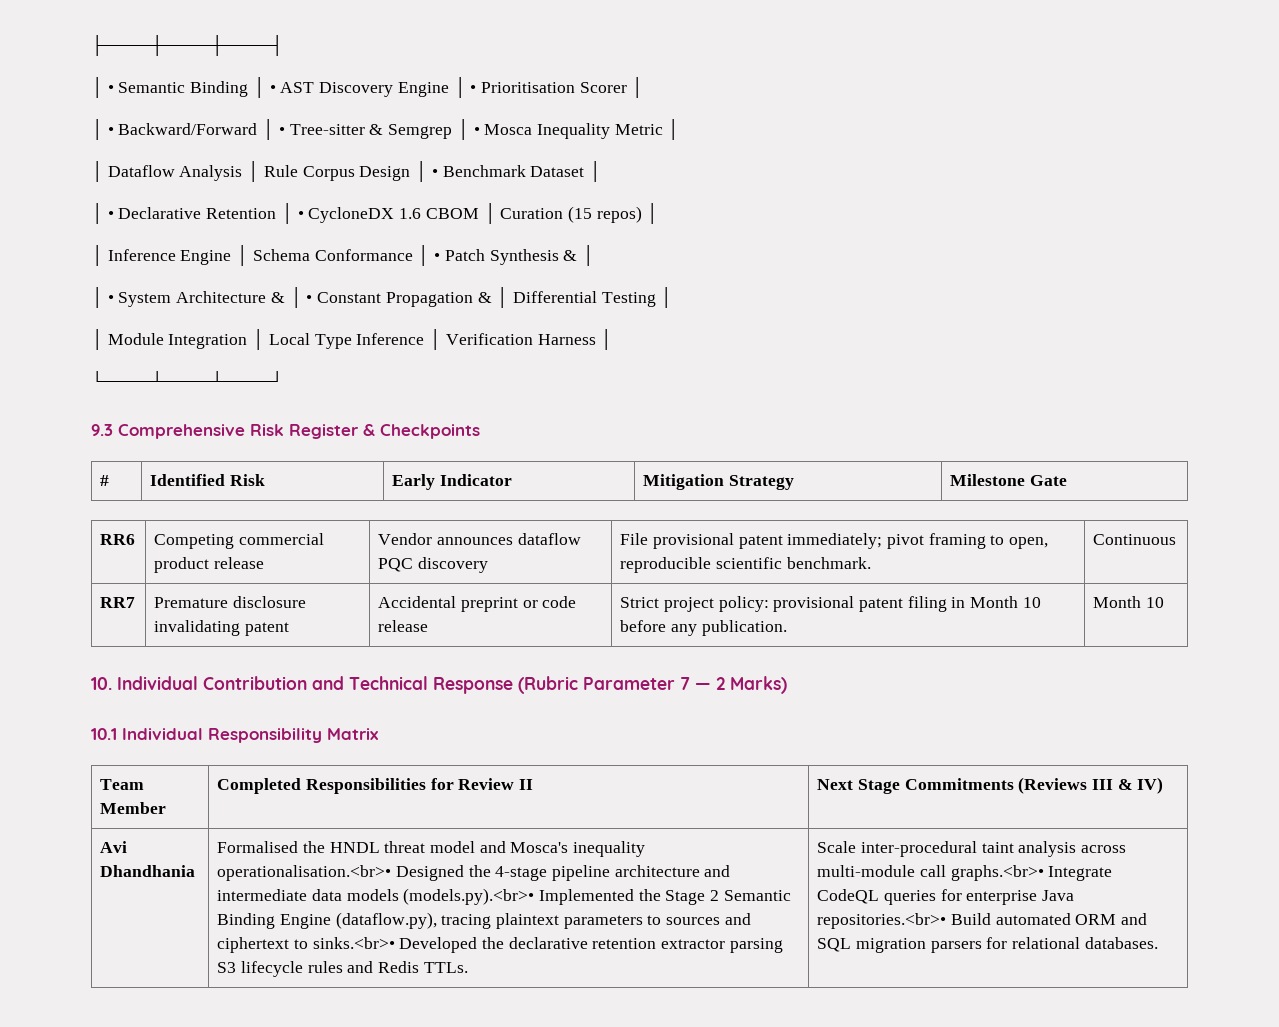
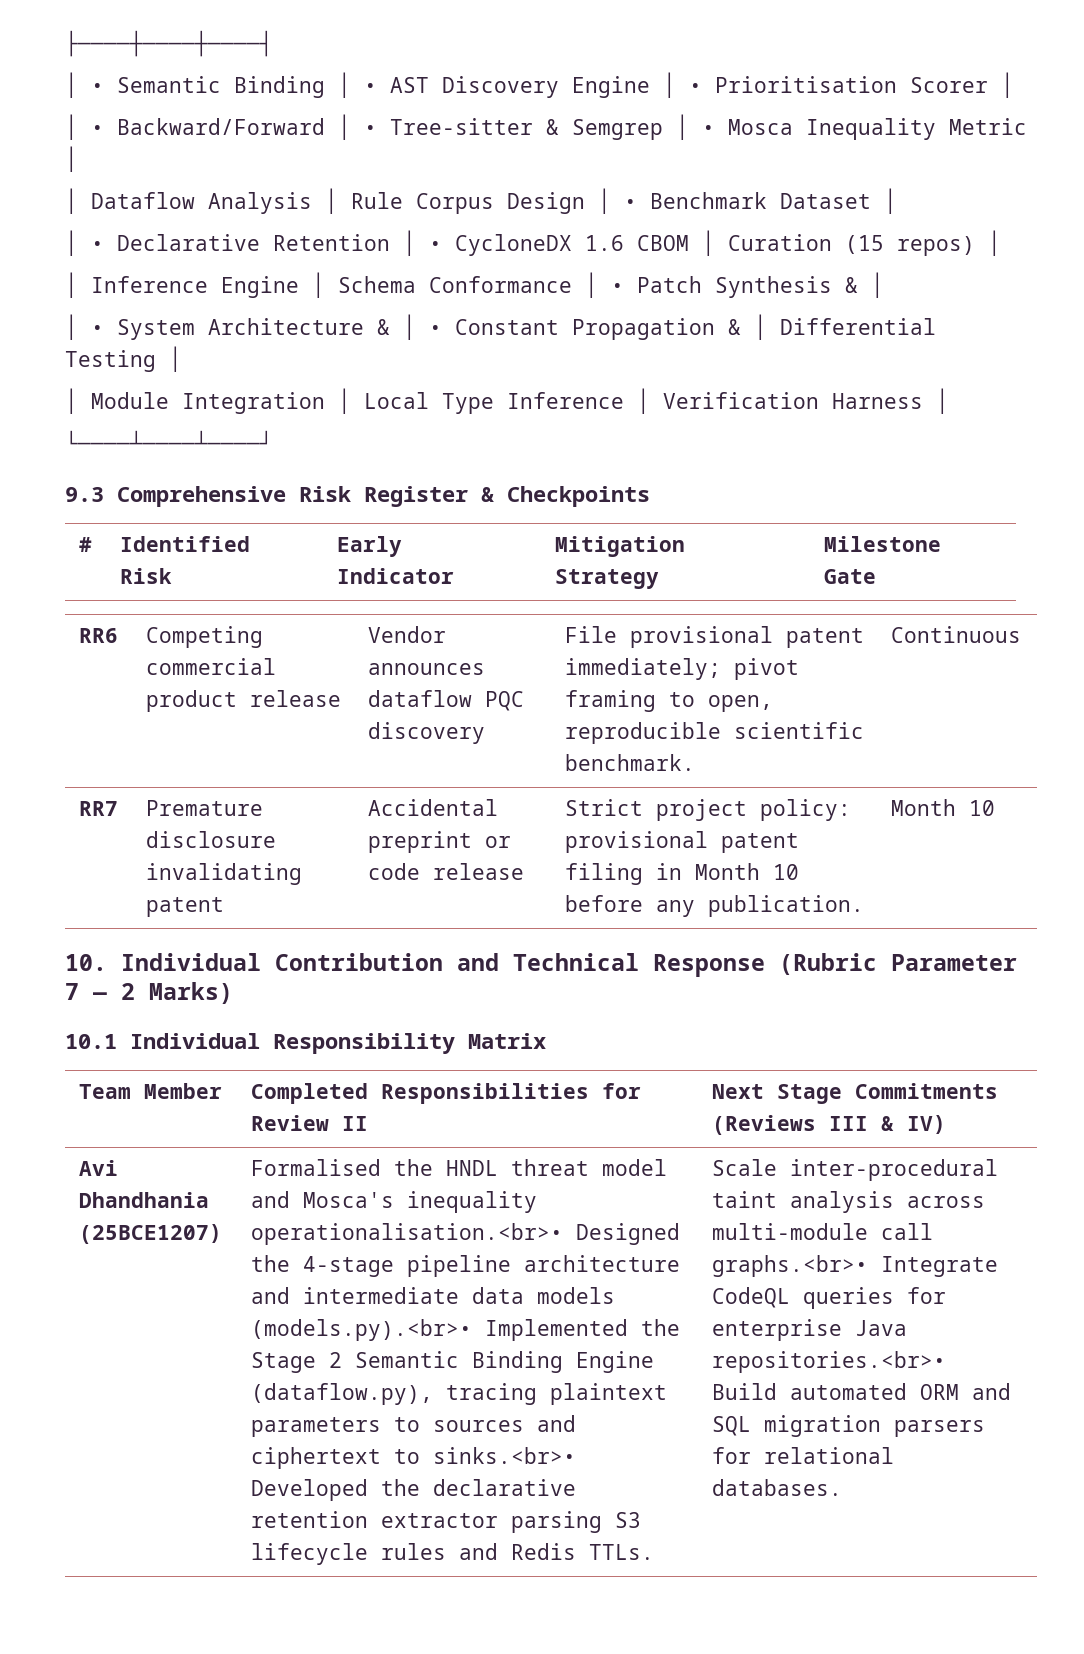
- Avi Dhandhania
+ Avi Dhandhania (25BCE1207)

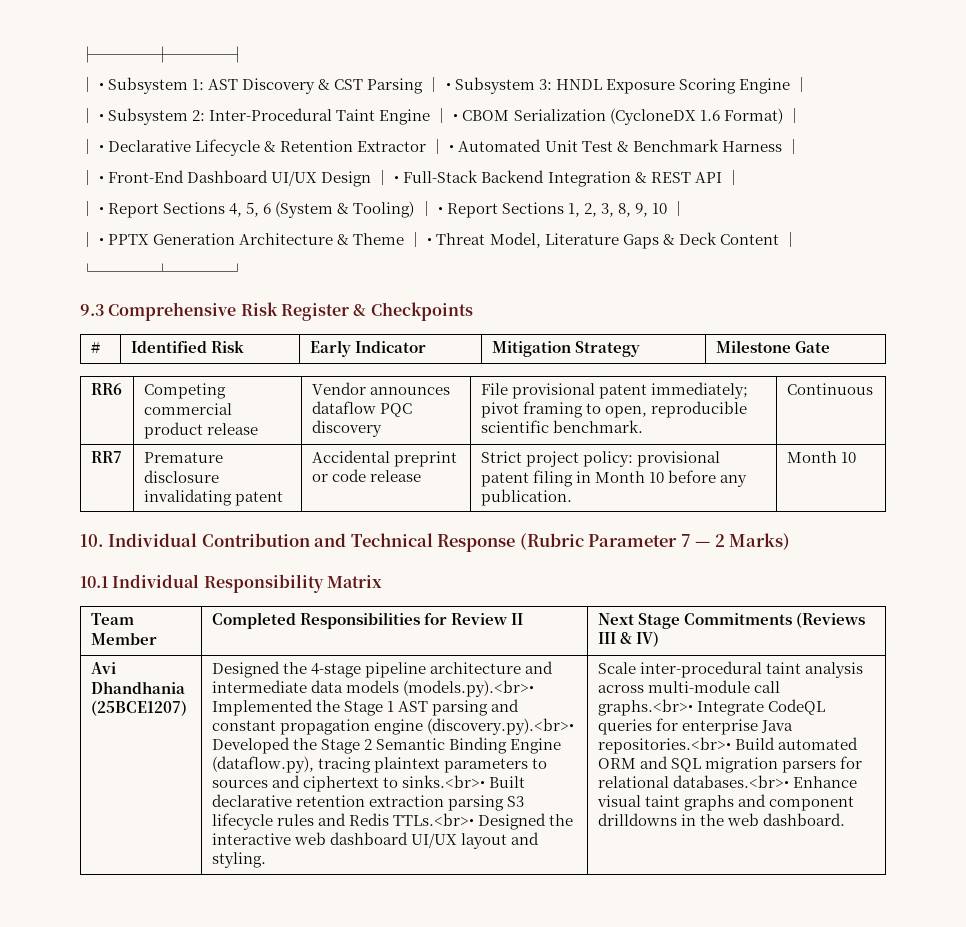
- ├────┼────┼────┤
- │ • Semantic Binding │ • AST Discovery Engine │ • Prioritisation Scorer │
- │ • Backward/Forward │ • Tree-sitter & Semgrep │ • Mosca Inequality Metric │
- │ Dataflow Analysis │ Rule Corpus Design │ • Benchmark Dataset │
- │ • Declarative Retention │ • CycloneDX 1.6 CBOM │ Curation (15 repos) │
- │ Inference Engine │ Schema Conformance │ • Patch Synthesis & │
- │ • System Architecture & │ • Constant Propagation & │ Differential Testing │
- │ Module Integration │ Local Type Inference │ Verification Harness │
- └────┴────┴────┘
+ ├────┼────┤
+ │ • Subsystem 1: AST Discovery & CST Parsing │ • Subsystem 3: HNDL Exposure Scoring Engine │
+ │ • Subsystem 2: Inter-Procedural Taint Engine │ • CBOM Serialization (CycloneDX 1.6 Format) │
+ │ • Declarative Lifecycle & Retention Extractor │ • Automated Unit Test & Benchmark Harness │
+ │ • Front-End Dashboard UI/UX Design │ • Full-Stack Backend Integration & REST API │
+ │ • Report Sections 4, 5, 6 (System & Tooling) │ • Report Sections 1, 2, 3, 8, 9, 10 │
+ │ • PPTX Generation Architecture & Theme │ • Threat Model, Literature Gaps & Deck Content │
+ └────┴────┘
- Formalised the HNDL threat model and Mosca's inequality operationalisation.<br>• Designed the 4-stage pipeline architecture and intermediate data models (models.py).<br>• Implemented the Stage 2 Semantic Binding Engine (dataflow.py), tracing plaintext parameters to sources and ciphertext to sinks.<br>• Developed the declarative retention extractor parsing S3 lifecycle rules and Redis TTLs.
+ Designed the 4-stage pipeline architecture and intermediate data models (models.py).<br>• Implemented the Stage 1 AST parsing and constant propagation engine (discovery.py).<br>• Developed the Stage 2 Semantic Binding Engine (dataflow.py), tracing plaintext parameters to sources and ciphertext to sinks.<br>• Built declarative retention extraction parsing S3 lifecycle rules and Redis TTLs.<br>• Designed the interactive web dashboard UI/UX layout and styling.
- Scale inter-procedural taint analysis across multi-module call graphs.<br>• Integrate CodeQL queries for enterprise Java repositories.<br>• Build automated ORM and SQL migration parsers for relational databases.
+ Scale inter-procedural taint analysis across multi-module call graphs.<br>• Integrate CodeQL queries for enterprise Java repositories.<br>• Build automated ORM and SQL migration parsers for relational databases.<br>• Enhance visual taint graphs and component drilldowns in the web dashboard.

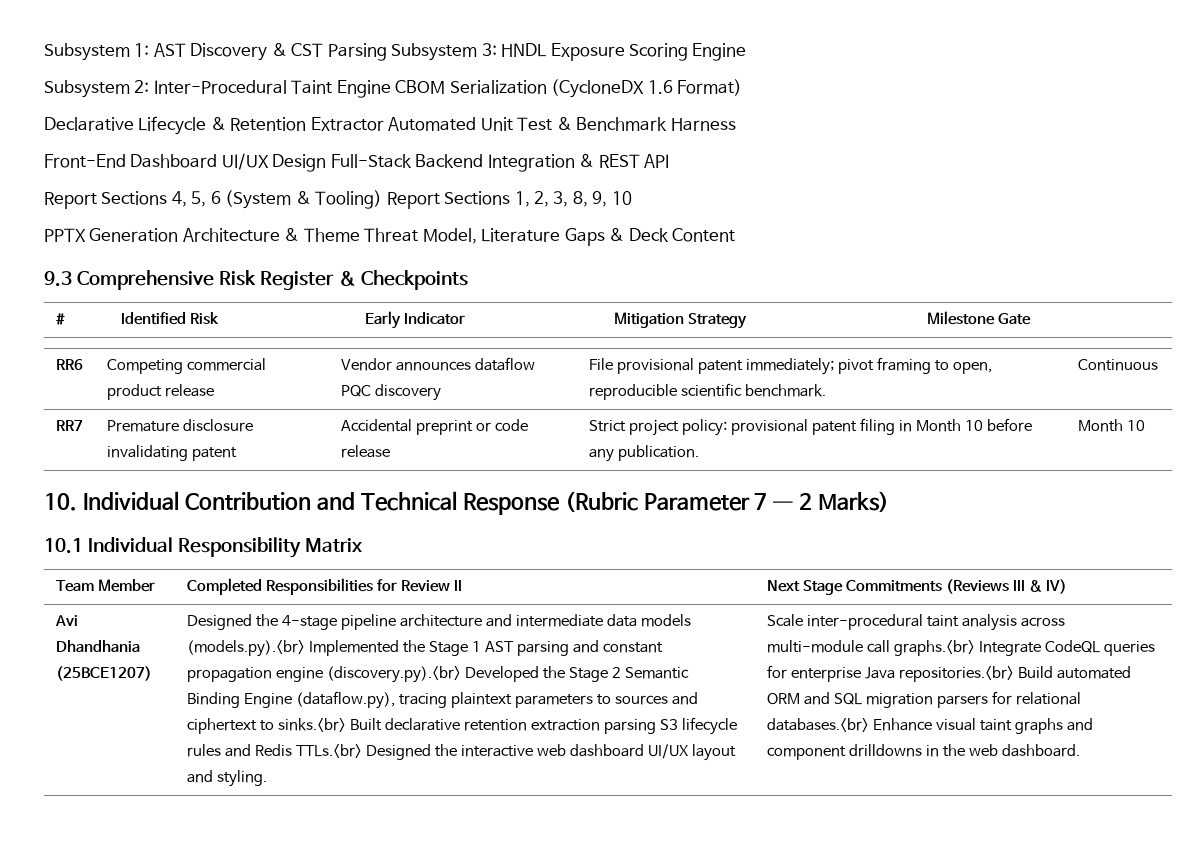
- ├────┼────┤
- │ • Subsystem 1:
+ Subsystem 1:
- AST Discovery & CST Parsing │ • Subsystem 3:
+ AST Discovery & CST Parsing Subsystem 3:
- HNDL Exposure Scoring Engine │
- │ • Subsystem 2:
+ HNDL Exposure Scoring Engine
+ Subsystem 2:
- Inter-Procedural Taint Engine │ • CBOM Serialization (CycloneDX 1.6 Format) │
- │ • Declarative Lifecycle & Retention Extractor │ • Automated Unit Test & Benchmark Harness │
- │ • Front-End Dashboard UI/UX Design │ • Full-Stack Backend Integration & REST API │
- │ • Report Sections 4, 5, 6 (System & Tooling) │ • Report Sections 1, 2, 3, 8, 9, 10 │
- │ • PPTX Generation Architecture & Theme │ • Threat Model, Literature Gaps & Deck Content │
- └────┴────┘
+ Inter-Procedural Taint Engine CBOM Serialization (CycloneDX 1.6 Format)
+ Declarative Lifecycle & Retention Extractor Automated Unit Test & Benchmark Harness
+ Front-End Dashboard UI/UX Design Full-Stack Backend Integration & REST API
+ Report Sections 4, 5, 6 (System & Tooling) Report Sections 1, 2, 3, 8, 9, 10
+ PPTX Generation Architecture & Theme Threat Model, Literature Gaps & Deck Content
- Designed the 4-stage pipeline architecture and intermediate data models (models.py).<br>• Implemented the Stage 1 AST parsing and constant propagation engine (discovery.py).<br>• Developed the Stage 2 Semantic Binding Engine (dataflow.py), tracing plaintext parameters to sources and ciphertext to sinks.<br>• Built declarative retention extraction parsing S3 lifecycle rules and Redis TTLs.<br>• Designed the interactive web dashboard UI/UX layout and styling.
+ Designed the 4-stage pipeline architecture and intermediate data models (models.py).<br> Implemented the Stage 1 AST parsing and constant propagation engine (discovery.py).<br> Developed the Stage 2 Semantic Binding Engine (dataflow.py), tracing plaintext parameters to sources and ciphertext to sinks.<br> Built declarative retention extraction parsing S3 lifecycle rules and Redis TTLs.<br> Designed the interactive web dashboard UI/UX layout and styling.
- Scale inter-procedural taint analysis across multi-module call graphs.<br>• Integrate CodeQL queries for enterprise Java repositories.<br>• Build automated ORM and SQL migration parsers for relational databases.<br>• Enhance visual taint graphs and component drilldowns in the web dashboard.
+ Scale inter-procedural taint analysis across multi-module call graphs.<br> Integrate CodeQL queries for enterprise Java repositories.<br> Build automated ORM and SQL migration parsers for relational databases.<br> Enhance visual taint graphs and component drilldowns in the web dashboard.

